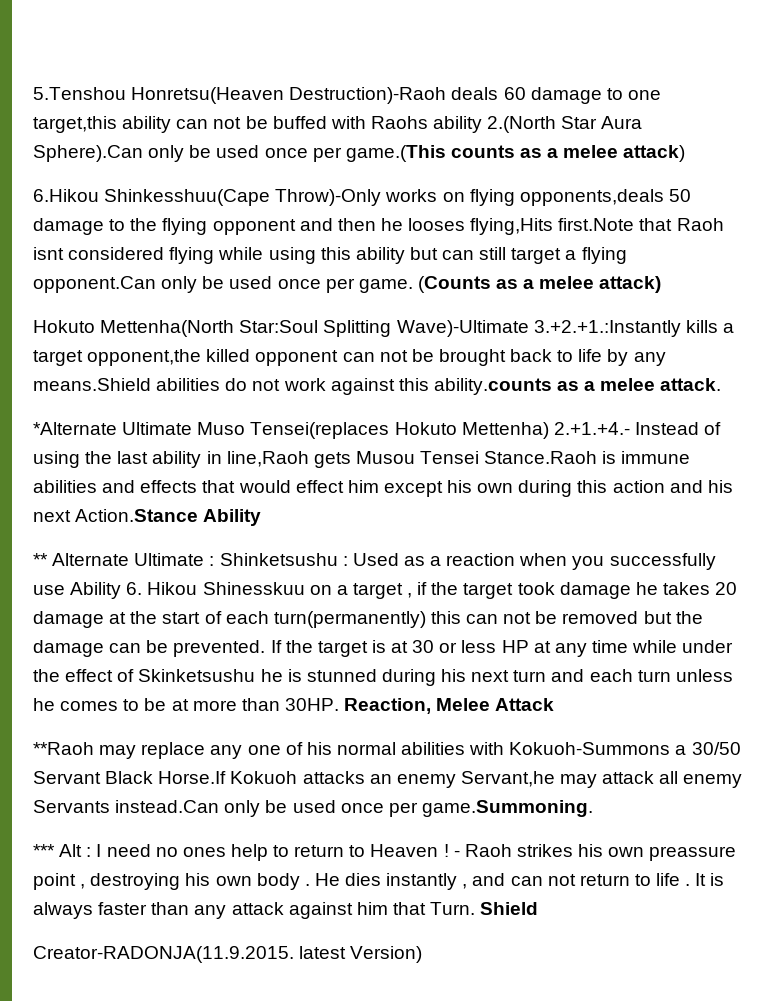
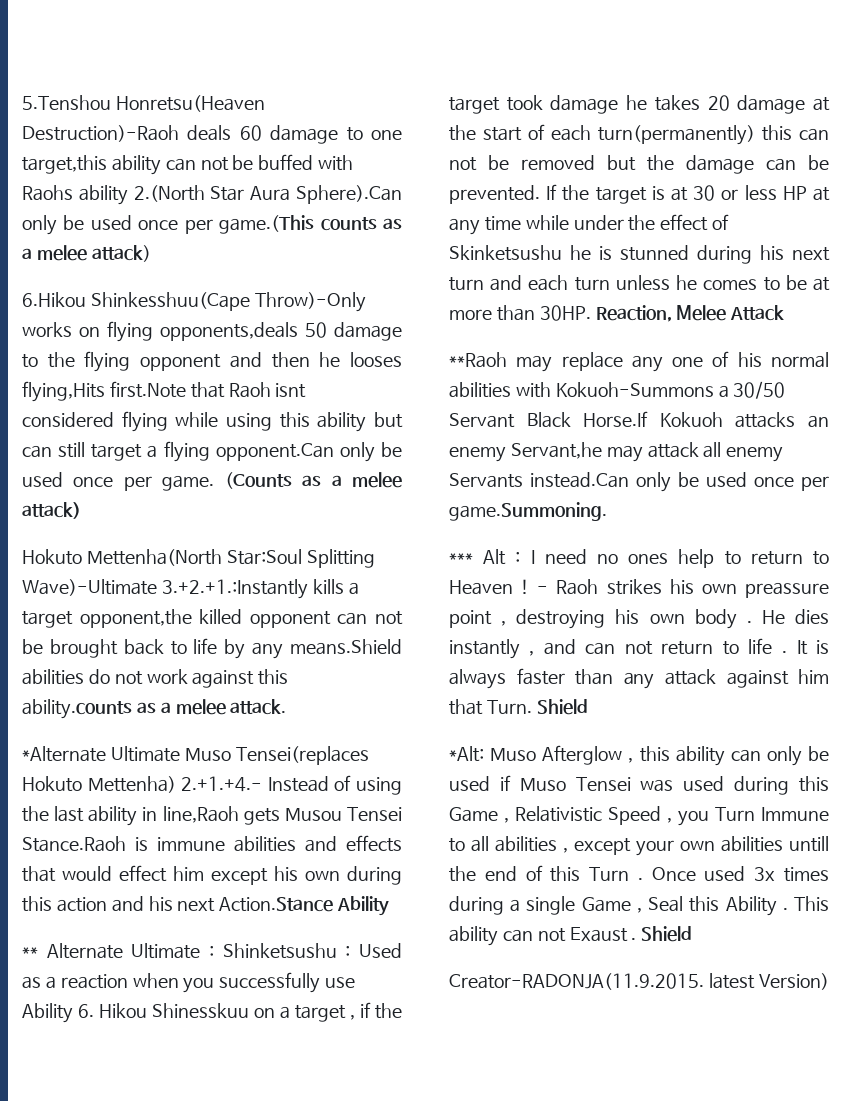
+ *Alt: Muso Afterglow , this ability can only be used if Muso Tensei was used during this Game , Relativistic Speed , you Turn Immune to all abilities , except your own abilities untill the end of this Turn . Once used 3x times during a single Game , Seal this Ability . This ability can not Exaust . Shield

